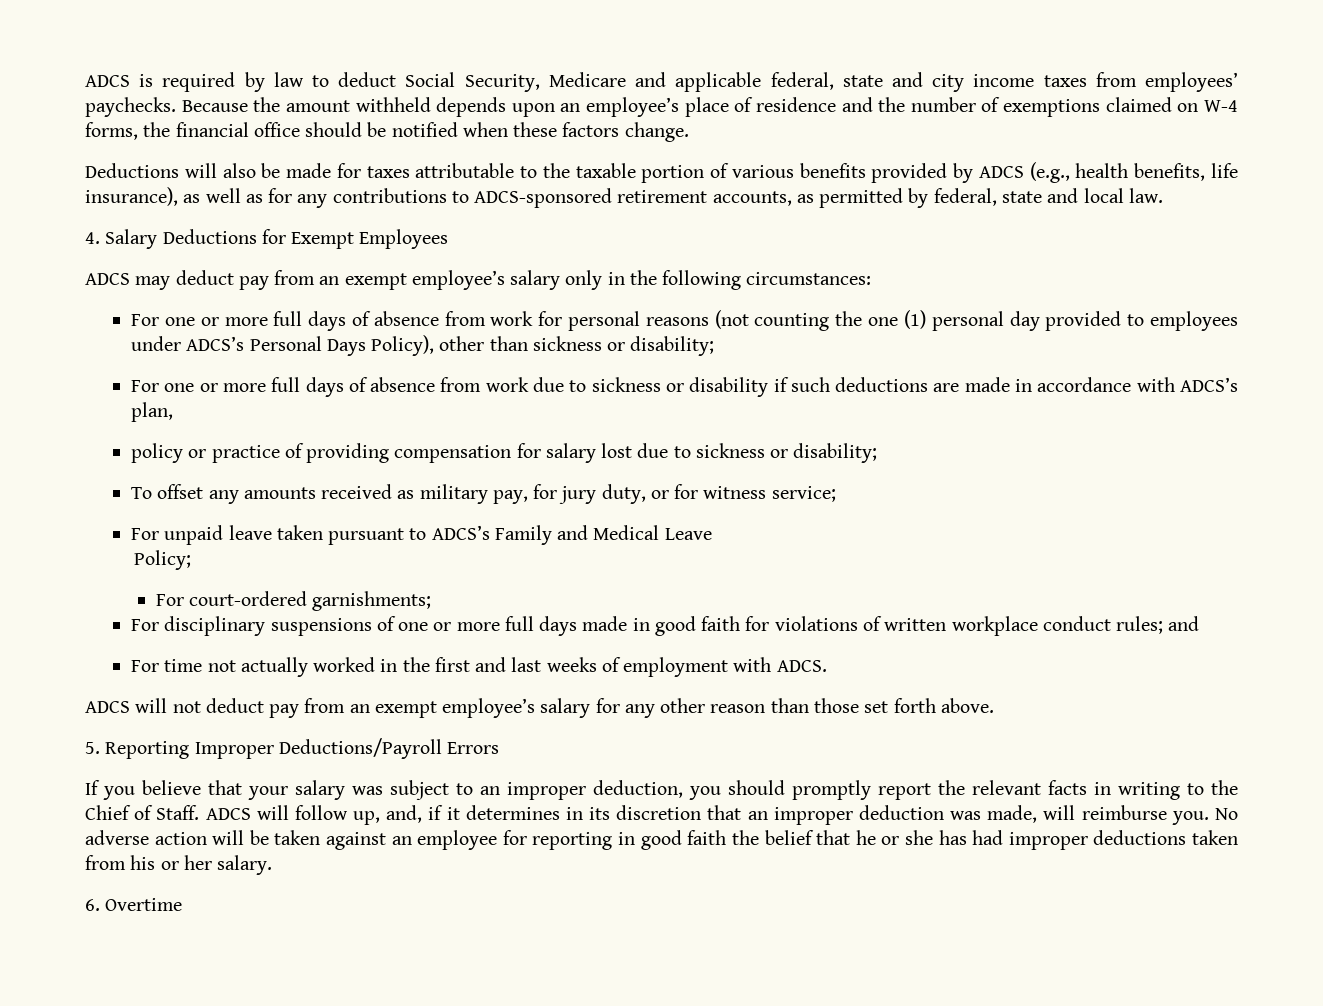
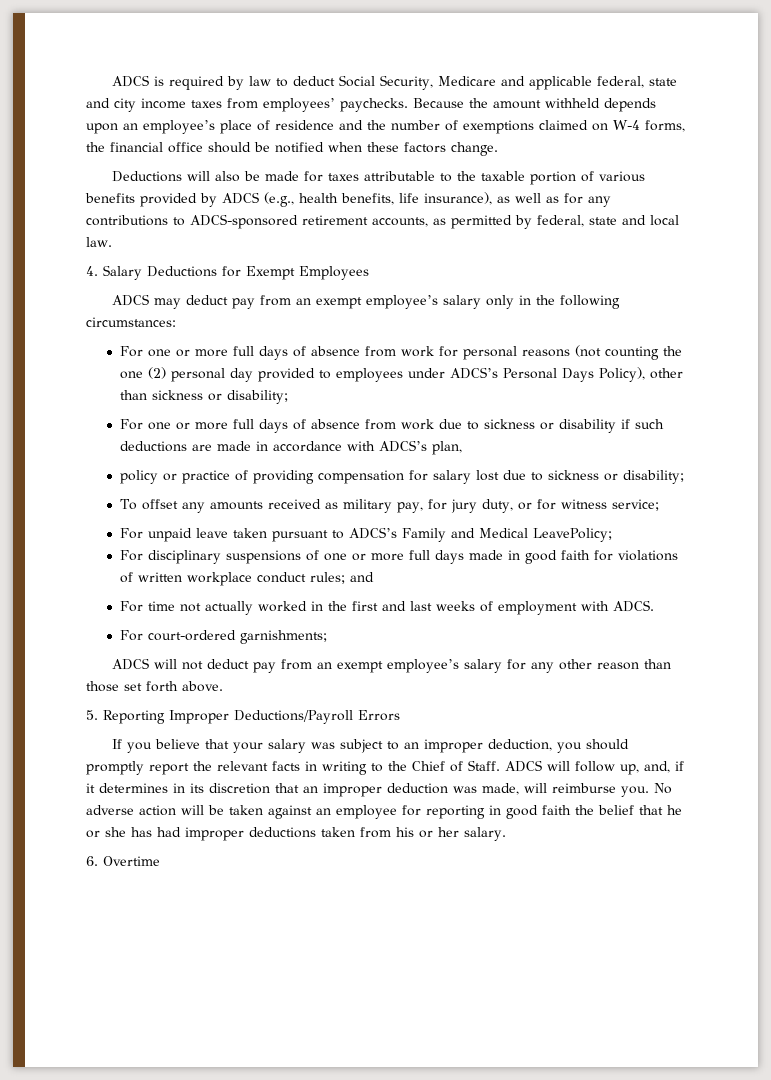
- For one or more full days of absence from work for personal reasons (not counting the one (1) personal day provided to employees under ADCS’s Personal Days Policy), other than sickness or disability;
+ For one or more full days of absence from work for personal reasons (not counting the one (2) personal day provided to employees under ADCS’s Personal Days Policy), other than sickness or disability;
- For unpaid leave taken pursuant to ADCS’s Family and Medical Leave
- Policy;
- For court-ordered garnishments;
+ For unpaid leave taken pursuant to ADCS’s Family and Medical LeavePolicy;
+ For court-ordered garnishments;

